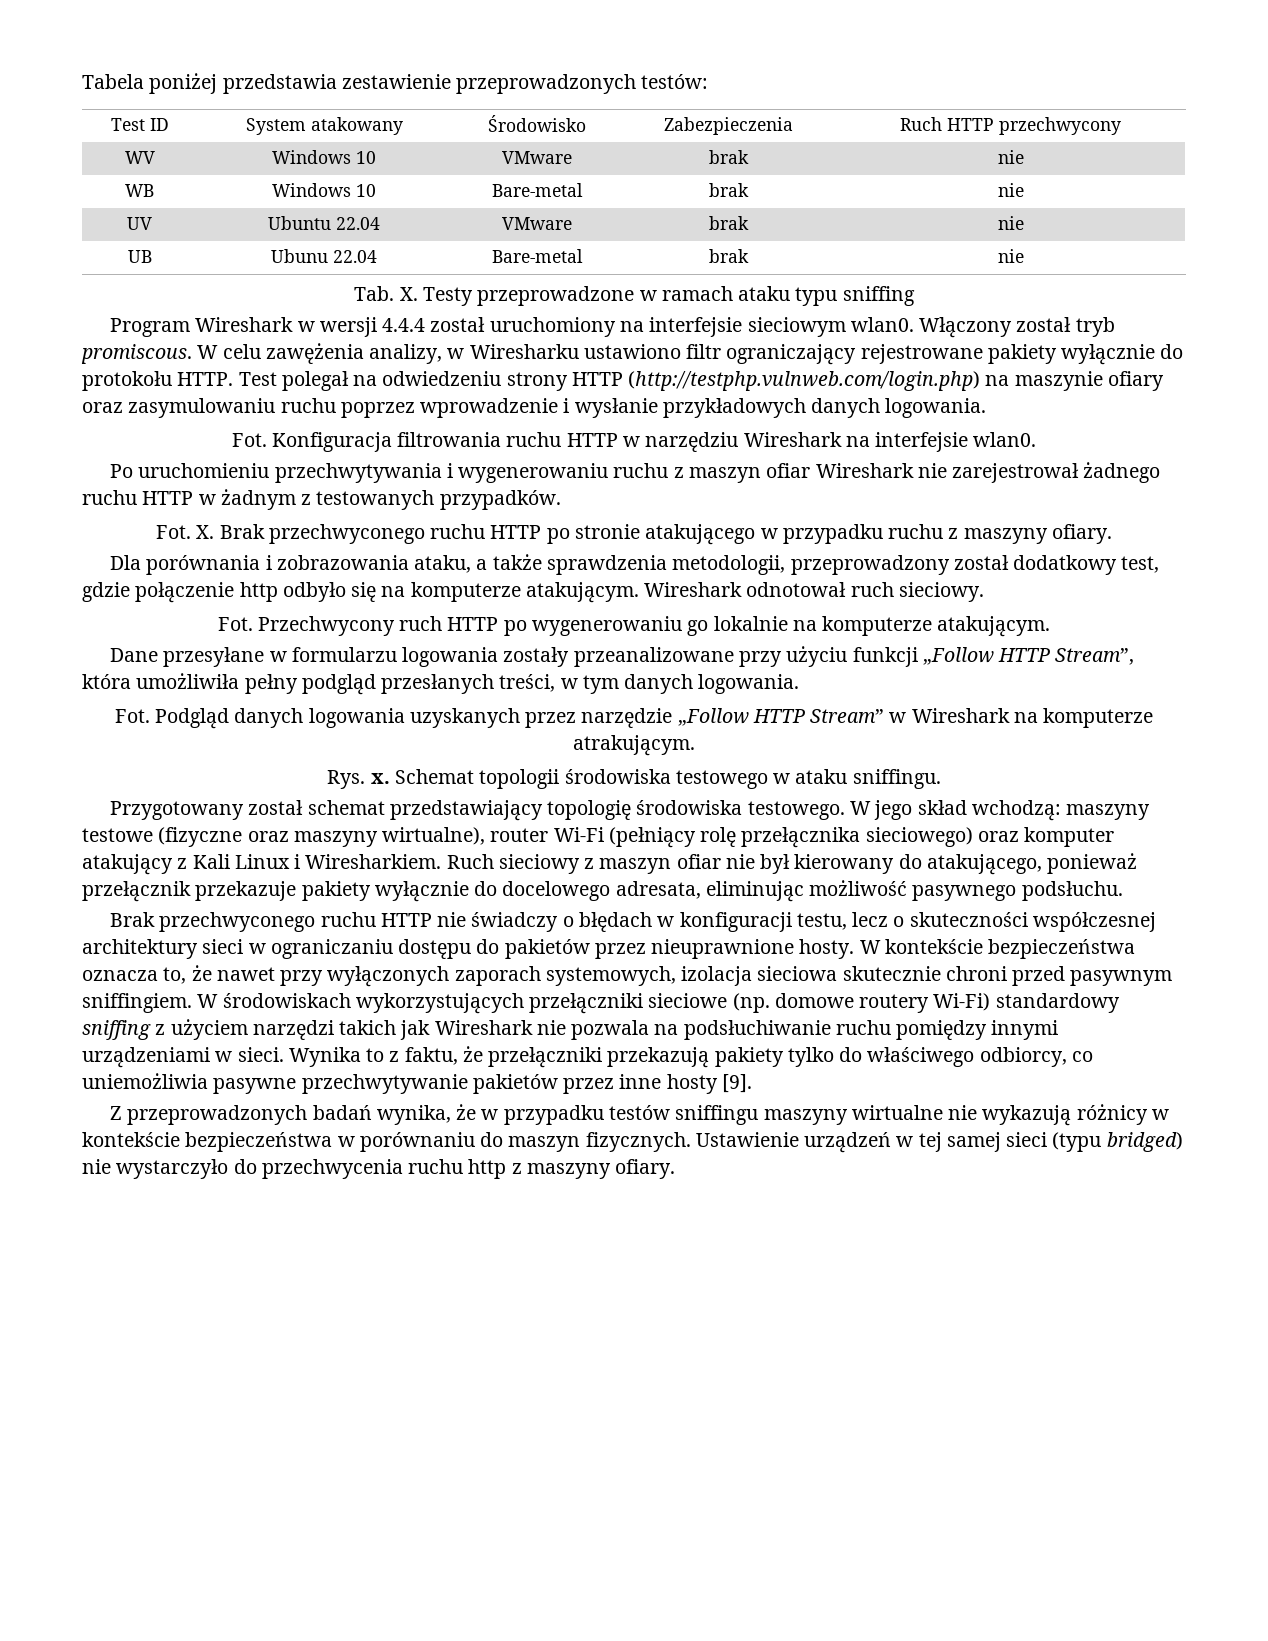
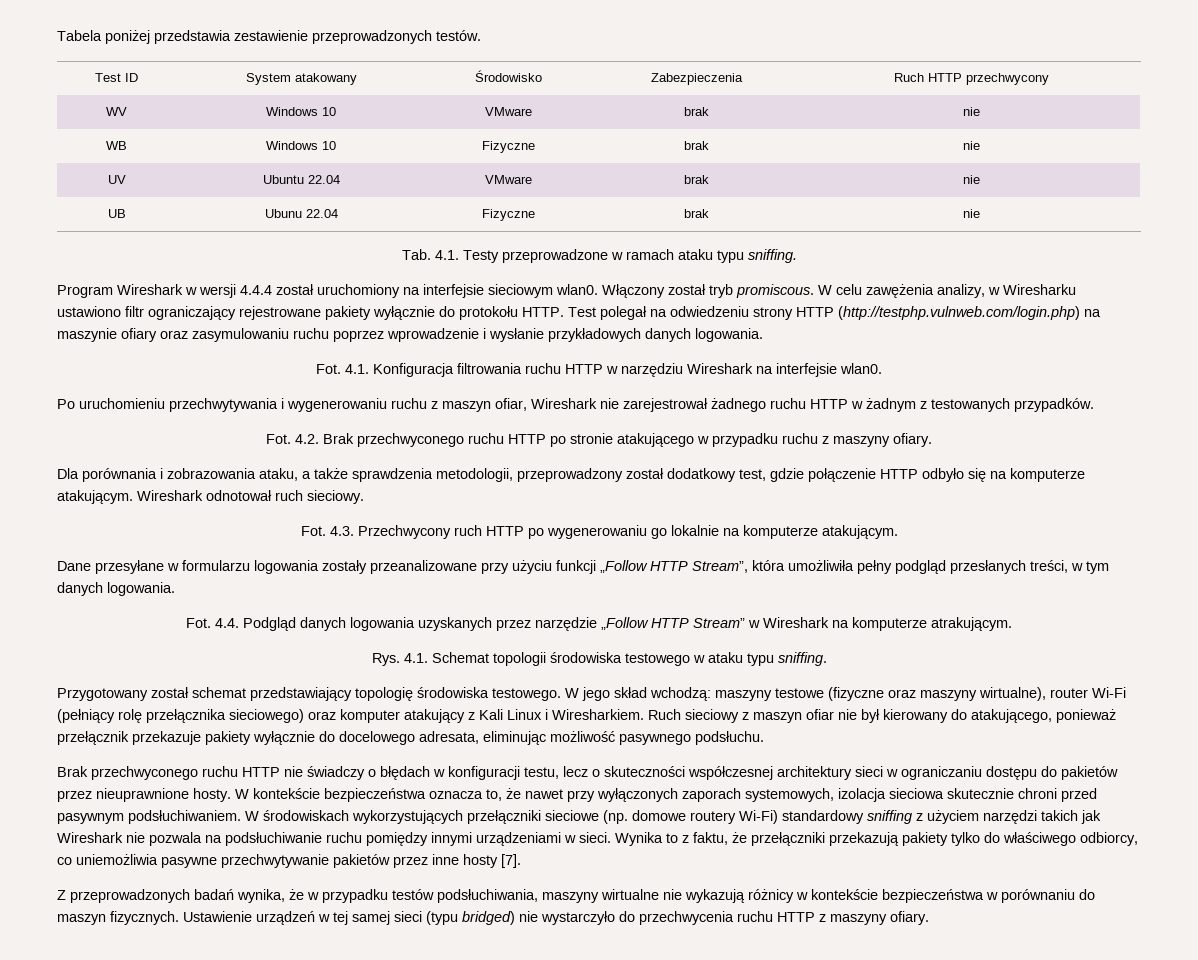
- Tabela poniżej przedstawia zestawienie przeprowadzonych testów:
+ Tabela poniżej przedstawia zestawienie przeprowadzonych testów.
- WB | Windows 10 | Bare-metal | brak | nie
+ WB | Windows 10 | Fizyczne | brak | nie
- UB | Ubunu 22.04 | Bare-metal | brak | nie
+ UB | Ubunu 22.04 | Fizyczne | brak | nie
- Tab. X. Testy przeprowadzone w ramach ataku typu sniffing
+ Tab. 4.1. Testy przeprowadzone w ramach ataku typu sniffing.
- Fot. Konfiguracja filtrowania ruchu HTTP w narzędziu Wireshark na interfejsie wlan0.
+ Fot. 4.1. Konfiguracja filtrowania ruchu HTTP w narzędziu Wireshark na interfejsie wlan0.
- Po uruchomieniu przechwytywania i wygenerowaniu ruchu z maszyn ofiar Wireshark nie zarejestrował żadnego ruchu HTTP w żadnym z testowanych przypadków.
+ Po uruchomieniu przechwytywania i wygenerowaniu ruchu z maszyn ofiar, Wireshark nie zarejestrował żadnego ruchu HTTP w żadnym z testowanych przypadków.
- Fot. X. Brak przechwyconego ruchu HTTP po stronie atakującego w przypadku ruchu z maszyny ofiary.
+ Fot. 4.2. Brak przechwyconego ruchu HTTP po stronie atakującego w przypadku ruchu z maszyny ofiary.
- Dla porównania i zobrazowania ataku, a także sprawdzenia metodologii, przeprowadzony został dodatkowy test, gdzie połączenie http odbyło się na komputerze atakującym.
+ Dla porównania i zobrazowania ataku, a także sprawdzenia metodologii, przeprowadzony został dodatkowy test, gdzie połączenie HTTP odbyło się na komputerze atakującym.
- Fot. Przechwycony ruch HTTP po wygenerowaniu go lokalnie na komputerze atakującym.
+ Fot. 4.3. Przechwycony ruch HTTP po wygenerowaniu go lokalnie na komputerze atakującym.
- Fot. Podgląd danych logowania uzyskanych przez narzędzie „Follow HTTP Stream” w Wireshark na komputerze atrakującym.
+ Fot. 4.4. Podgląd danych logowania uzyskanych przez narzędzie „Follow HTTP Stream” w Wireshark na komputerze atrakującym.
- Rys. x. Schemat topologii środowiska testowego w ataku sniffingu.
+ Rys. 4.1. Schemat topologii środowiska testowego w ataku typu sniffing.
- W kontekście bezpieczeństwa oznacza to, że nawet przy wyłączonych zaporach systemowych, izolacja sieciowa skutecznie chroni przed pasywnym sniffingiem.
+ W kontekście bezpieczeństwa oznacza to, że nawet przy wyłączonych zaporach systemowych, izolacja sieciowa skutecznie chroni przed pasywnym podsłuchiwaniem.
- Wynika to z faktu, że przełączniki przekazują pakiety tylko do właściwego odbiorcy, co uniemożliwia pasywne przechwytywanie pakietów przez inne hosty [9].
+ Wynika to z faktu, że przełączniki przekazują pakiety tylko do właściwego odbiorcy, co uniemożliwia pasywne przechwytywanie pakietów przez inne hosty [7].
- Z przeprowadzonych badań wynika, że w przypadku testów sniffingu maszyny wirtualne nie wykazują różnicy w kontekście bezpieczeństwa w porównaniu do maszyn fizycznych.
+ Z przeprowadzonych badań wynika, że w przypadku testów podsłuchiwania, maszyny wirtualne nie wykazują różnicy w kontekście bezpieczeństwa w porównaniu do maszyn fizycznych.
- Ustawienie urządzeń w tej samej sieci (typu bridged) nie wystarczyło do przechwycenia ruchu http z maszyny ofiary.
+ Ustawienie urządzeń w tej samej sieci (typu bridged) nie wystarczyło do przechwycenia ruchu HTTP z maszyny ofiary.

